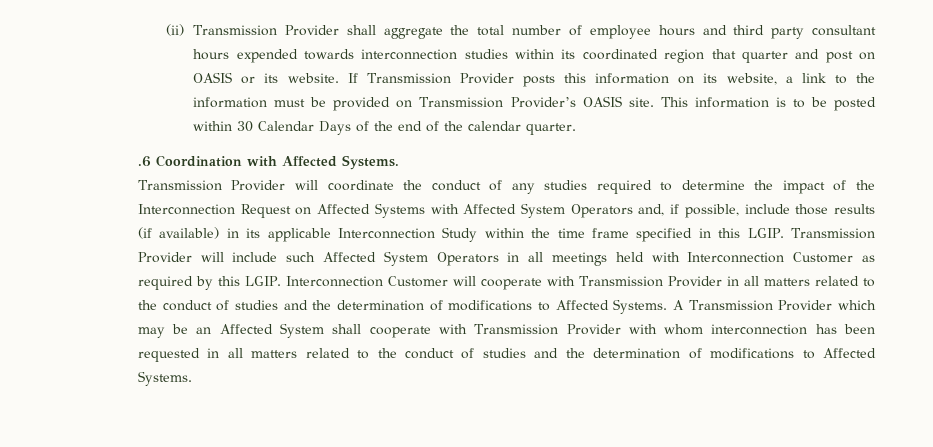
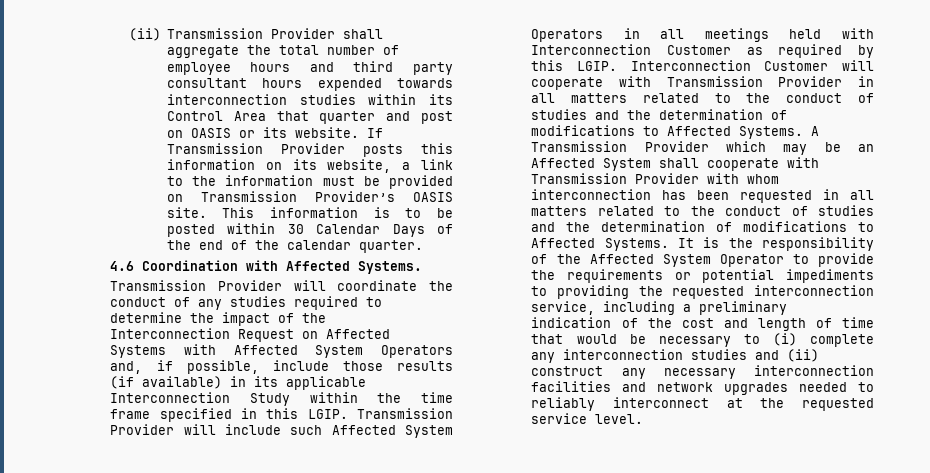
- (ii) Transmission Provider shall aggregate the total number of employee hours and third party consultant hours expended towards interconnection studies within its coordinated region that quarter and post on OASIS or its website.
+ (ii) Transmission Provider shall aggregate the total number of employee hours and third party consultant hours expended towards interconnection studies within its Control Area that quarter and post on OASIS or its website.
- .6 Coordination with Affected Systems.
+ 4.6 Coordination with Affected Systems.
+ It is the responsibility of the Affected System Operator to provide the requirements or potential impediments to providing the requested interconnection service, including a preliminary indication of the cost and length of time that would be necessary to (i) complete any interconnection studies and (ii) construct any necessary interconnection facilities and network upgrades needed to reliably interconnect at the requested service level.

